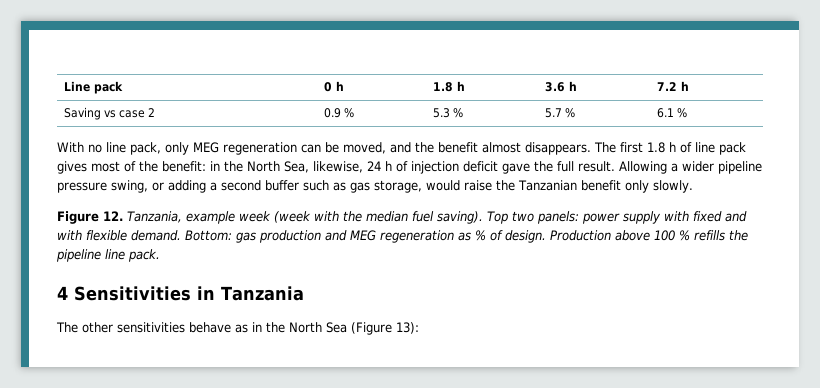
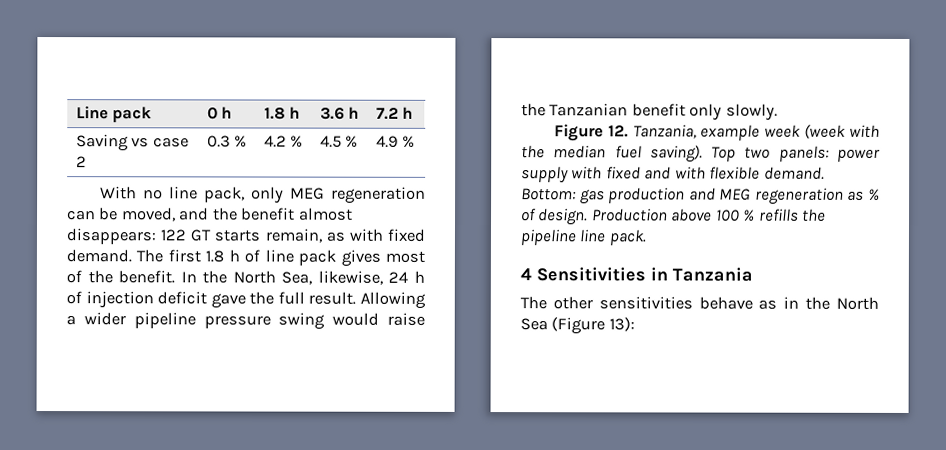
- Saving vs case 2 | 0.9 % | 5.3 % | 5.7 % | 6.1 %
+ Saving vs case 2 | 0.3 % | 4.2 % | 4.5 % | 4.9 %
- With no line pack, only MEG regeneration can be moved, and the benefit almost disappears.
+ With no line pack, only MEG regeneration can be moved, and the benefit almost disappears: 122 GT starts remain, as with fixed demand.
- The first 1.8 h of line pack gives most of the benefit: in the North Sea, likewise, 24 h of injection deficit gave the full result.
+ The first 1.8 h of line pack gives most of the benefit. In the North Sea, likewise, 24 h of injection deficit gave the full result.
- Allowing a wider pipeline pressure swing, or adding a second buffer such as gas storage, would raise the Tanzanian benefit only slowly.
+ Allowing a wider pipeline pressure swing would raise the Tanzanian benefit only slowly.

